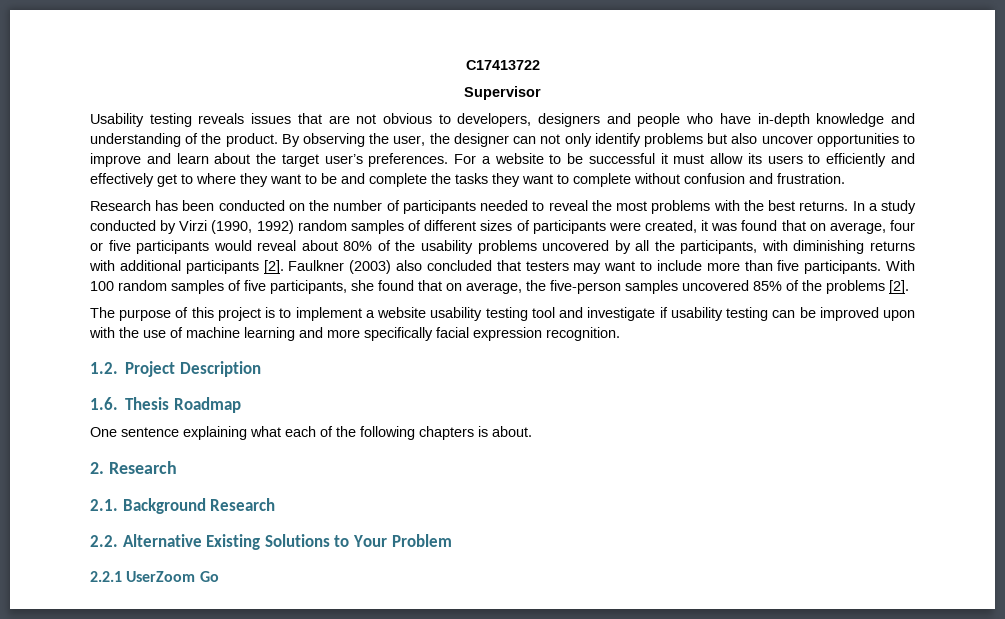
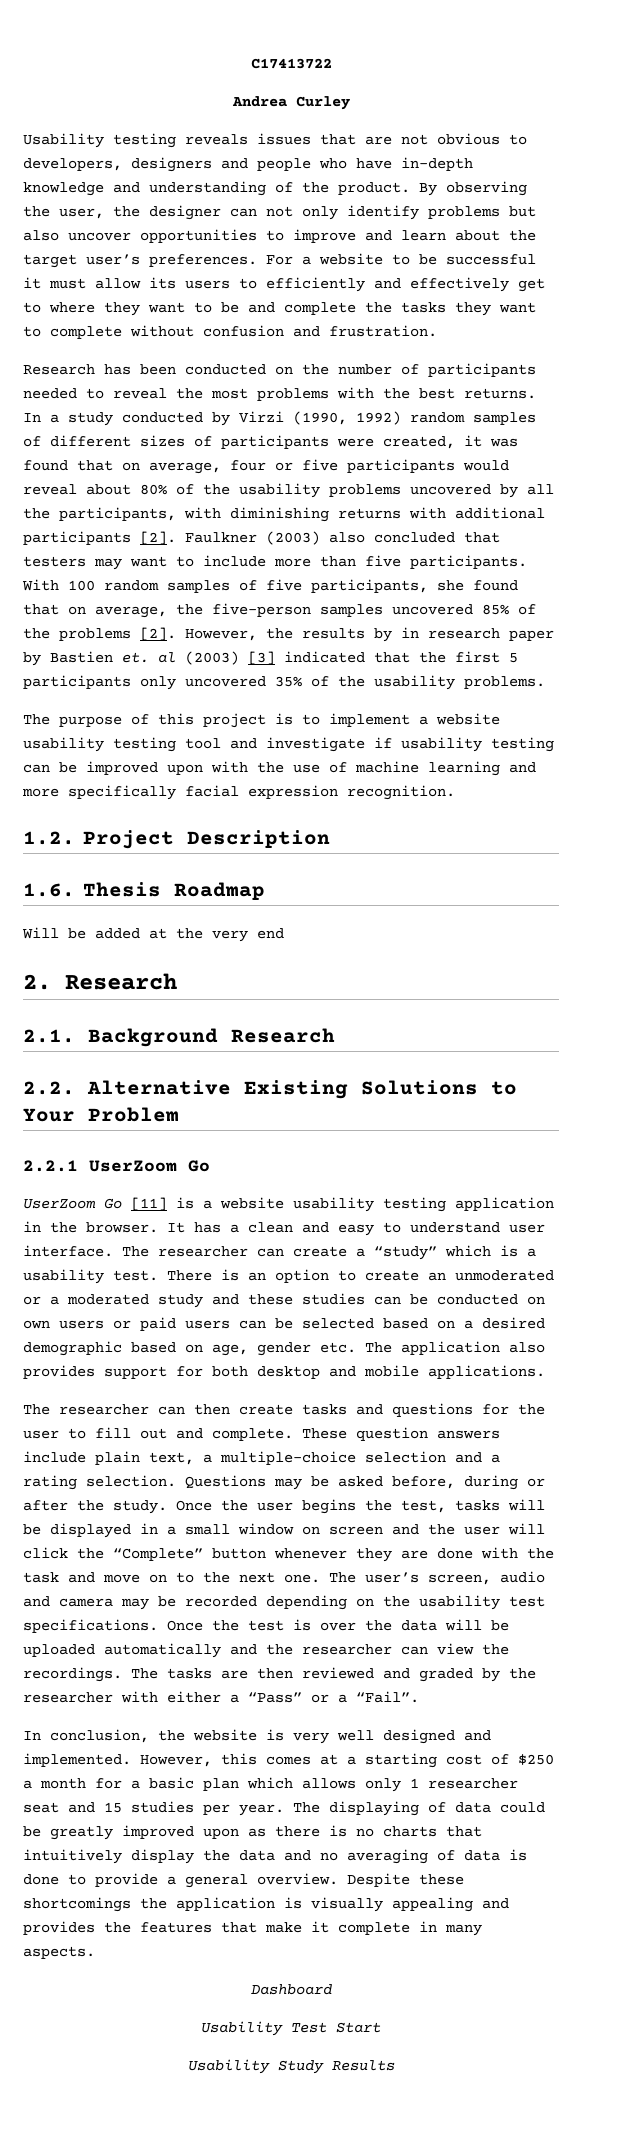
- Supervisor
+ Andrea Curley
+ However, the results by in research paper by Bastien et. al (2003) [3] indicated that the first 5 participants only uncovered 35% of the usability problems.
- One sentence explaining what each of the following chapters is about.
+ Will be added at the very end
+ UserZoom Go [11] is a website usability testing application in the browser. It has a clean and easy to understand user interface. The researcher can create a “study” which is a usability test. There is an option to create an unmoderated or a moderated study and these studies can be conducted on own users or paid users can be selected based on a desired demographic based on age, gender etc. The application also provides support for both desktop and mobile applications.
+ The researcher can then create tasks and questions for the user to fill out and complete. These question answers include plain text, a multiple-choice selection and a rating selection. Questions may be asked before, during or after the study. Once the user begins the test, tasks will be displayed in a small window on screen and the user will click the “Complete” button whenever they are done with the task and move on to the next one. The user’s screen, audio and camera may be recorded depending on the usability test specifications. Once the test is over the data will be uploaded automatically and the researcher can view the recordings. The tasks are then reviewed and graded by the researcher with either a “Pass” or a “Fail”.
+ In conclusion, the website is very well designed and implemented. However, this comes at a starting cost of $250 a month for a basic plan which allows only 1 researcher seat and 15 studies per year. The displaying of data could be greatly improved upon as there is no charts that intuitively display the data and no averaging of data is done to provide a general overview. Despite these shortcomings the application is visually appealing and provides the features that make it complete in many aspects.
+ Dashboard
+ Usability Test Start
+ Usability Study Results

